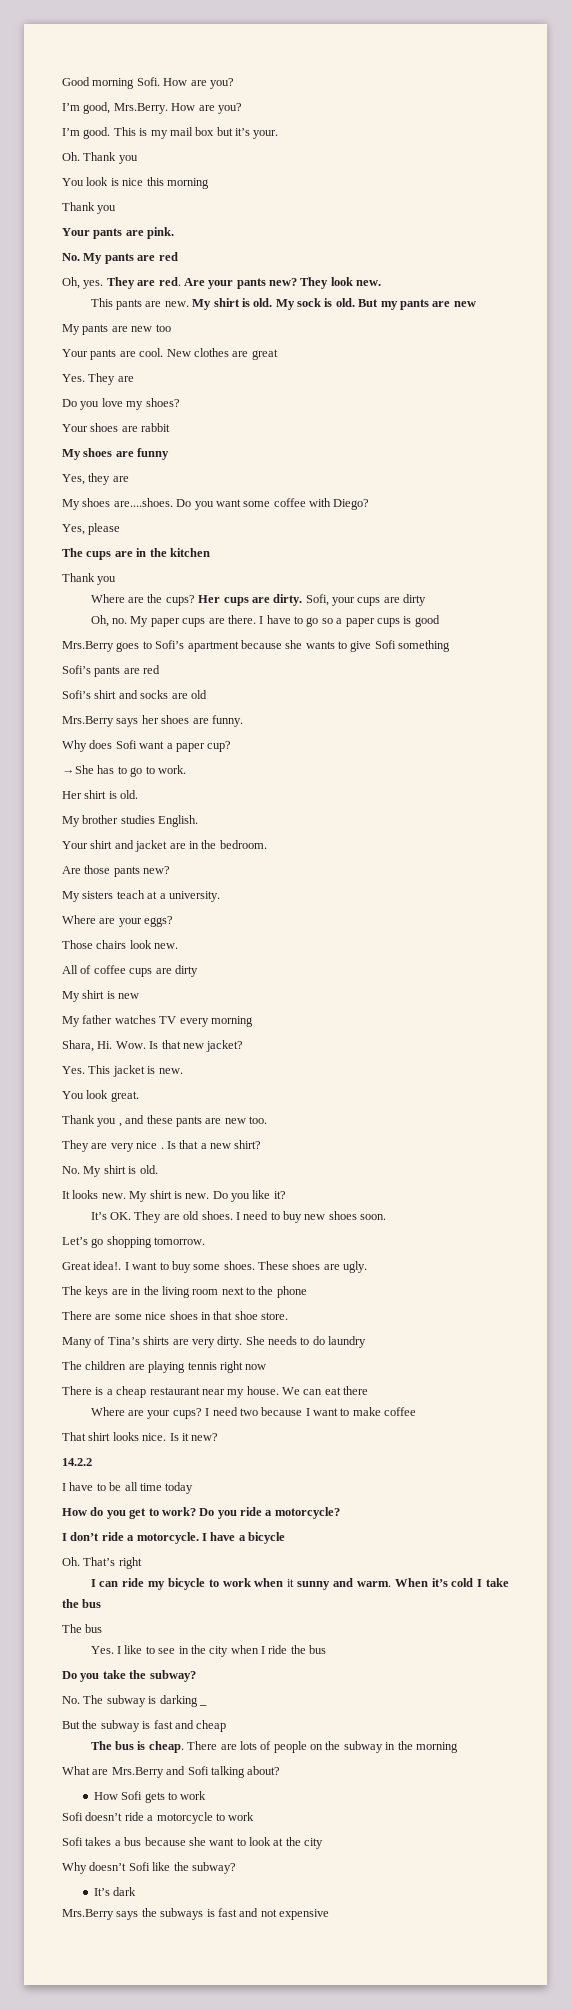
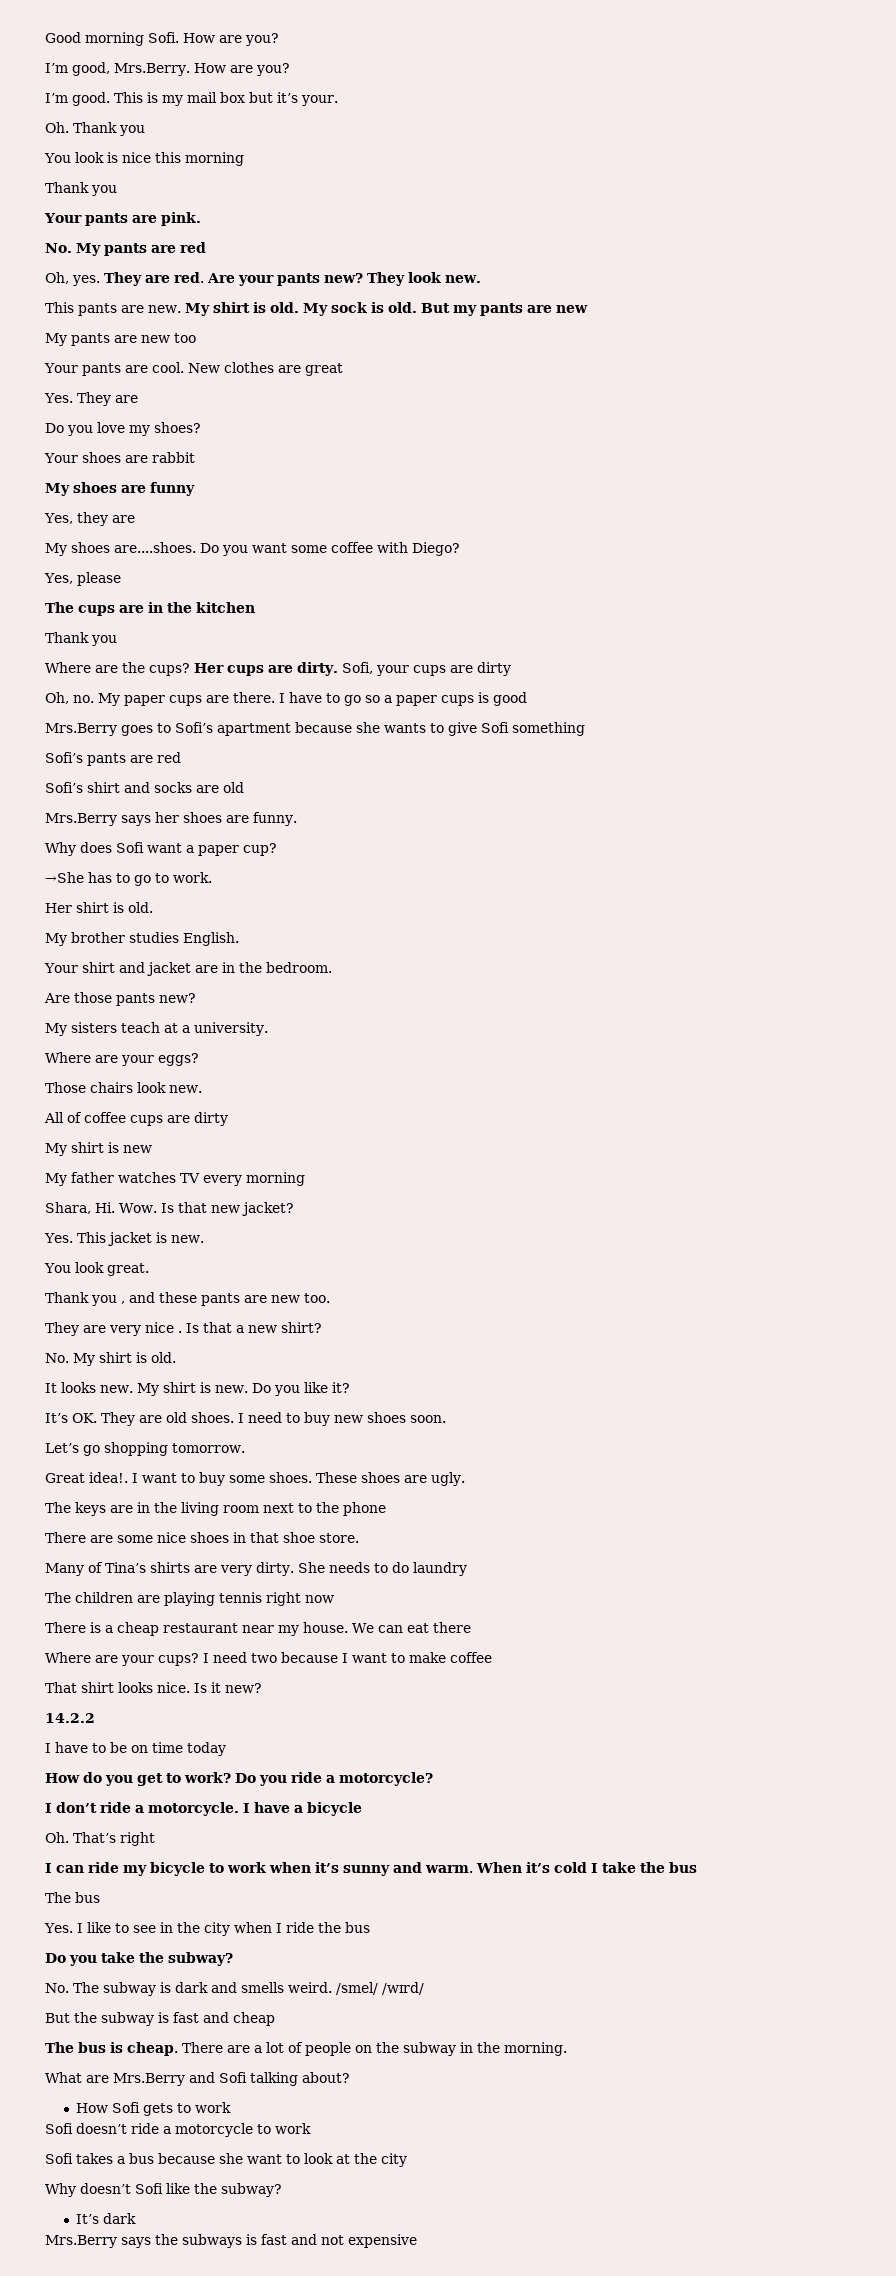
- I have to be all time today
+ I have to be on time today
- I can ride my bicycle to work when it sunny and warm.
+ I can ride my bicycle to work when it’s sunny and warm.
- No. The subway is darking _
+ No. The subway is dark and smells weird. /smel/ /wɪrd/
- There are lots of people on the subway in the morning
+ There are a lot of people on the subway in the morning.

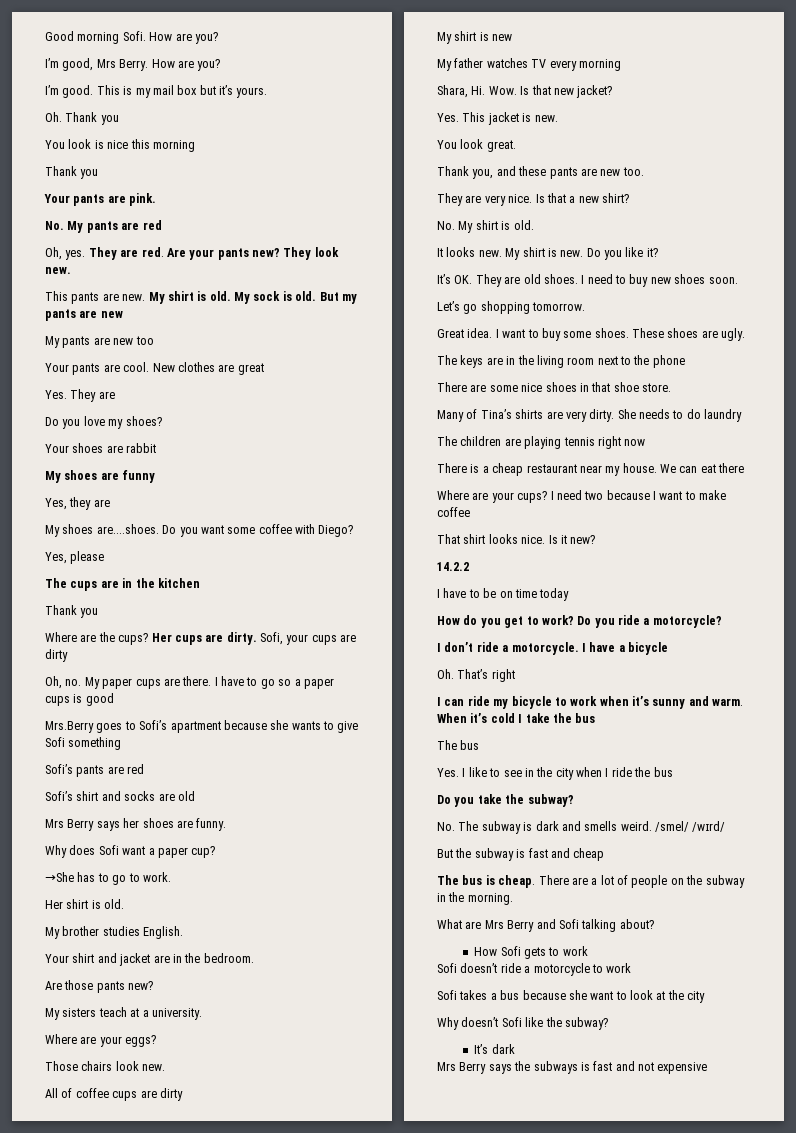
- I’m good, Mrs.Berry. How are you?
+ I’m good, Mrs Berry. How are you?
- This is my mail box but it’s your.
+ This is my mail box but it’s yours.
- Mrs.Berry says her shoes are funny.
+ Mrs Berry says her shoes are funny.
- Thank you , and these pants are new too.
+ Thank you, and these pants are new too.
- They are very nice .
+ They are very nice.
- Great idea!.
+ Great idea.
- What are Mrs.Berry and Sofi talking about?
+ What are Mrs Berry and Sofi talking about?
- Mrs.Berry says the subways is fast and not expensive
+ Mrs Berry says the subways is fast and not expensive

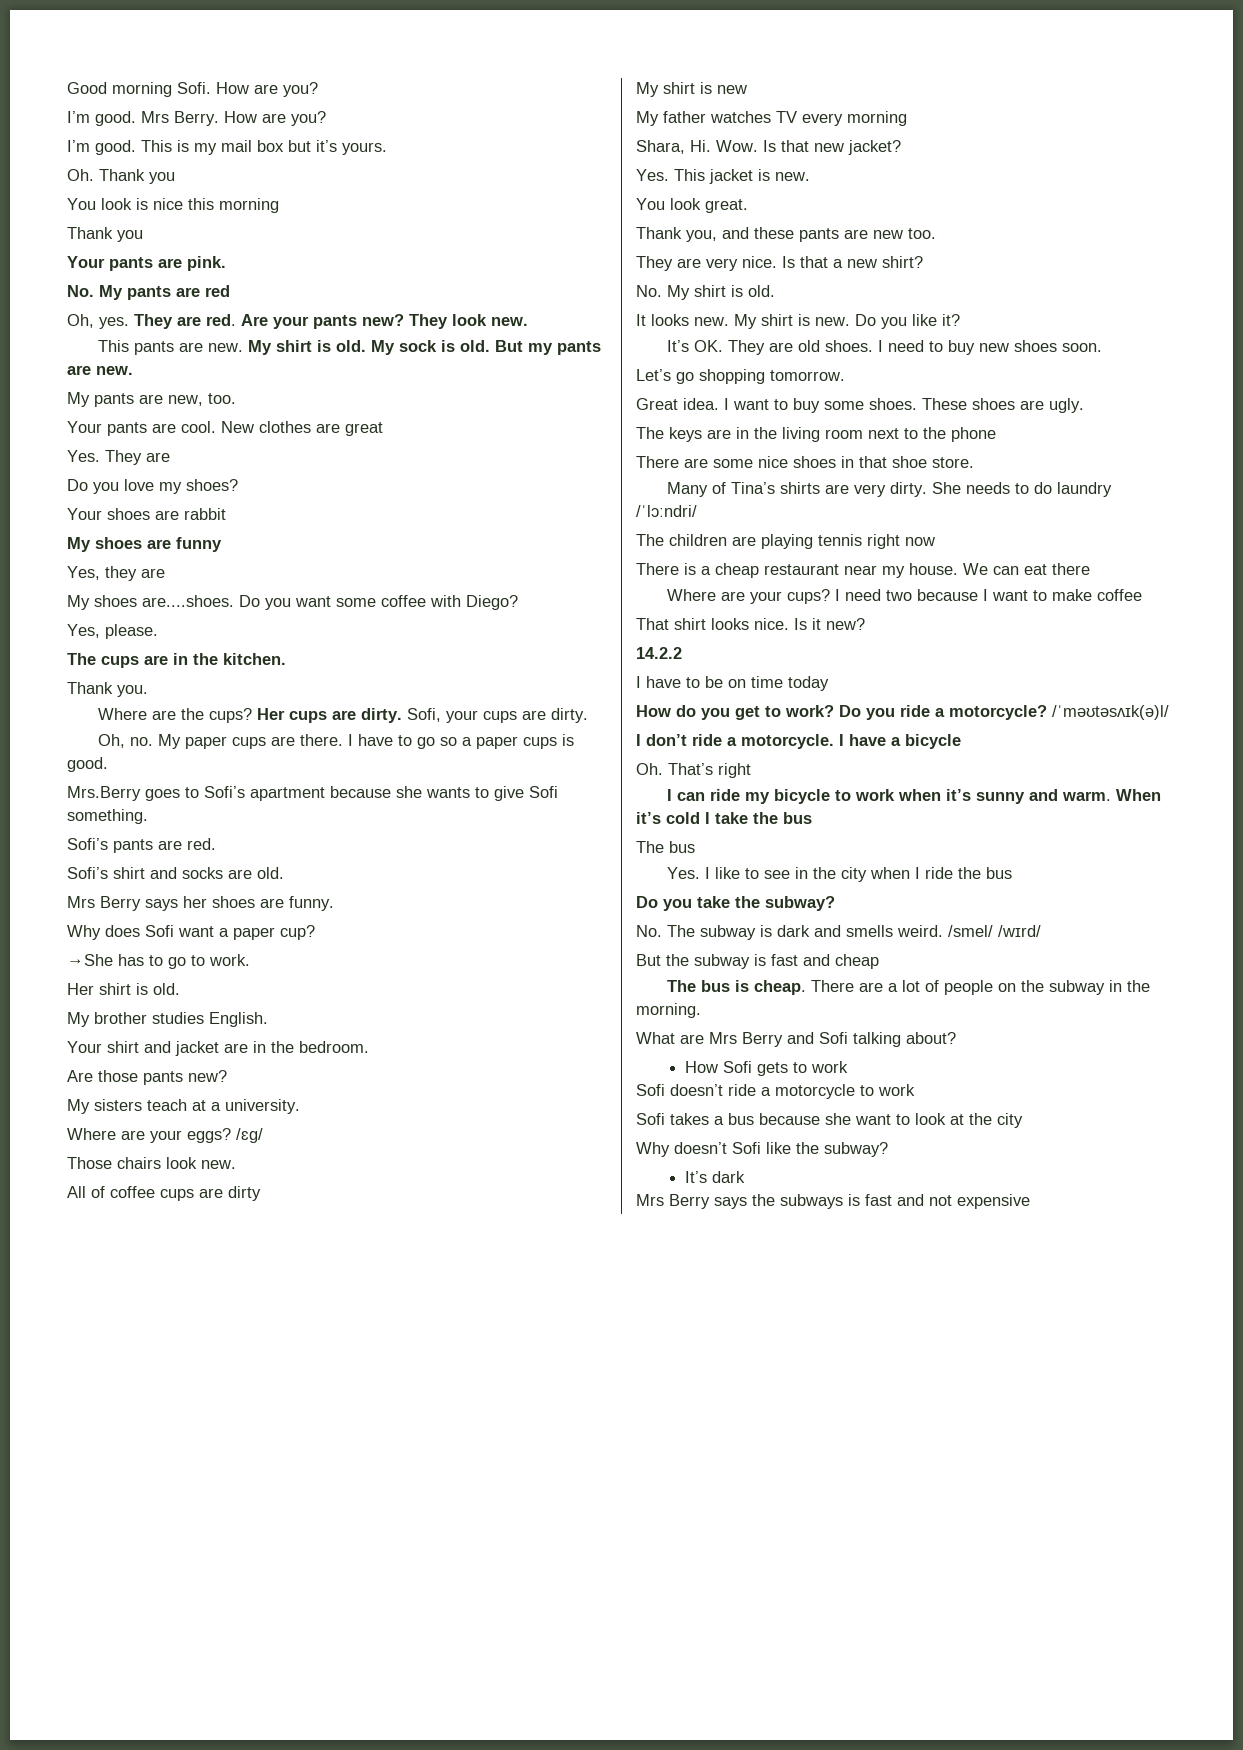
- I’m good, Mrs Berry.
+ I’m good. Mrs Berry.
- But my pants are new
- My pants are new too
+ But my pants are new.
+ My pants are new, too.
- Yes, please
+ Yes, please.
- The cups are in the kitchen
- Thank you
+ The cups are in the kitchen.
+ Thank you.
- Sofi, your cups are dirty
+ Sofi, your cups are dirty.
- I have to go so a paper cups is good
+ I have to go so a paper cups is good.
- Mrs.Berry goes to Sofi’s apartment because she wants to give Sofi something
+ Mrs.Berry goes to Sofi’s apartment because she wants to give Sofi something.
- Sofi’s pants are red
+ Sofi’s pants are red.
- Sofi’s shirt and socks are old
+ Sofi’s shirt and socks are old.
+ /ɛɡ/
- She needs to do laundry
+ She needs to do laundry /ˈlɔːndri/
+ /ˈməʊtəsʌɪk(ə)l/

